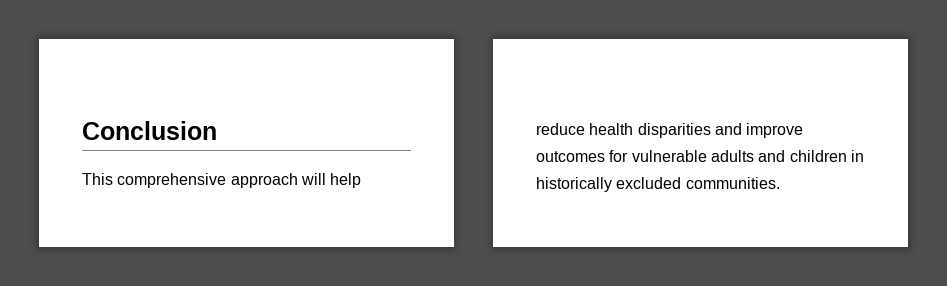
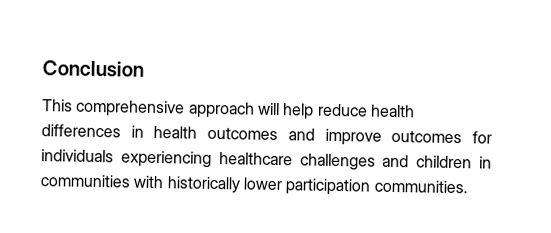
- This comprehensive approach will help reduce health disparities and improve outcomes for vulnerable adults and children in historically excluded communities.
+ This comprehensive approach will help reduce health differences in health outcomes and improve outcomes for individuals experiencing healthcare challenges and children in communities with historically lower participation communities.

